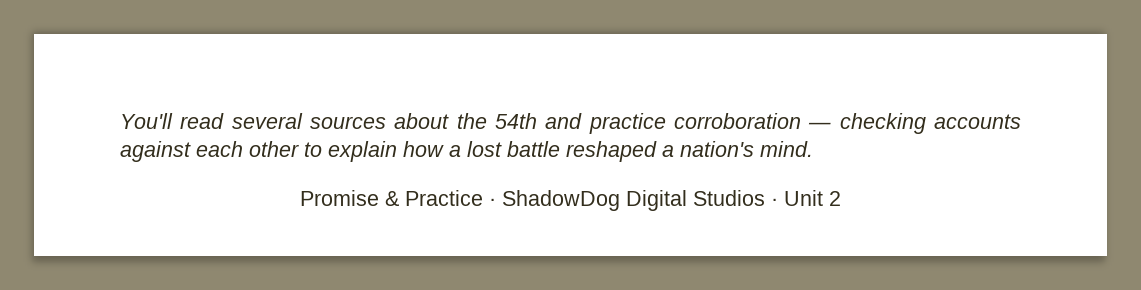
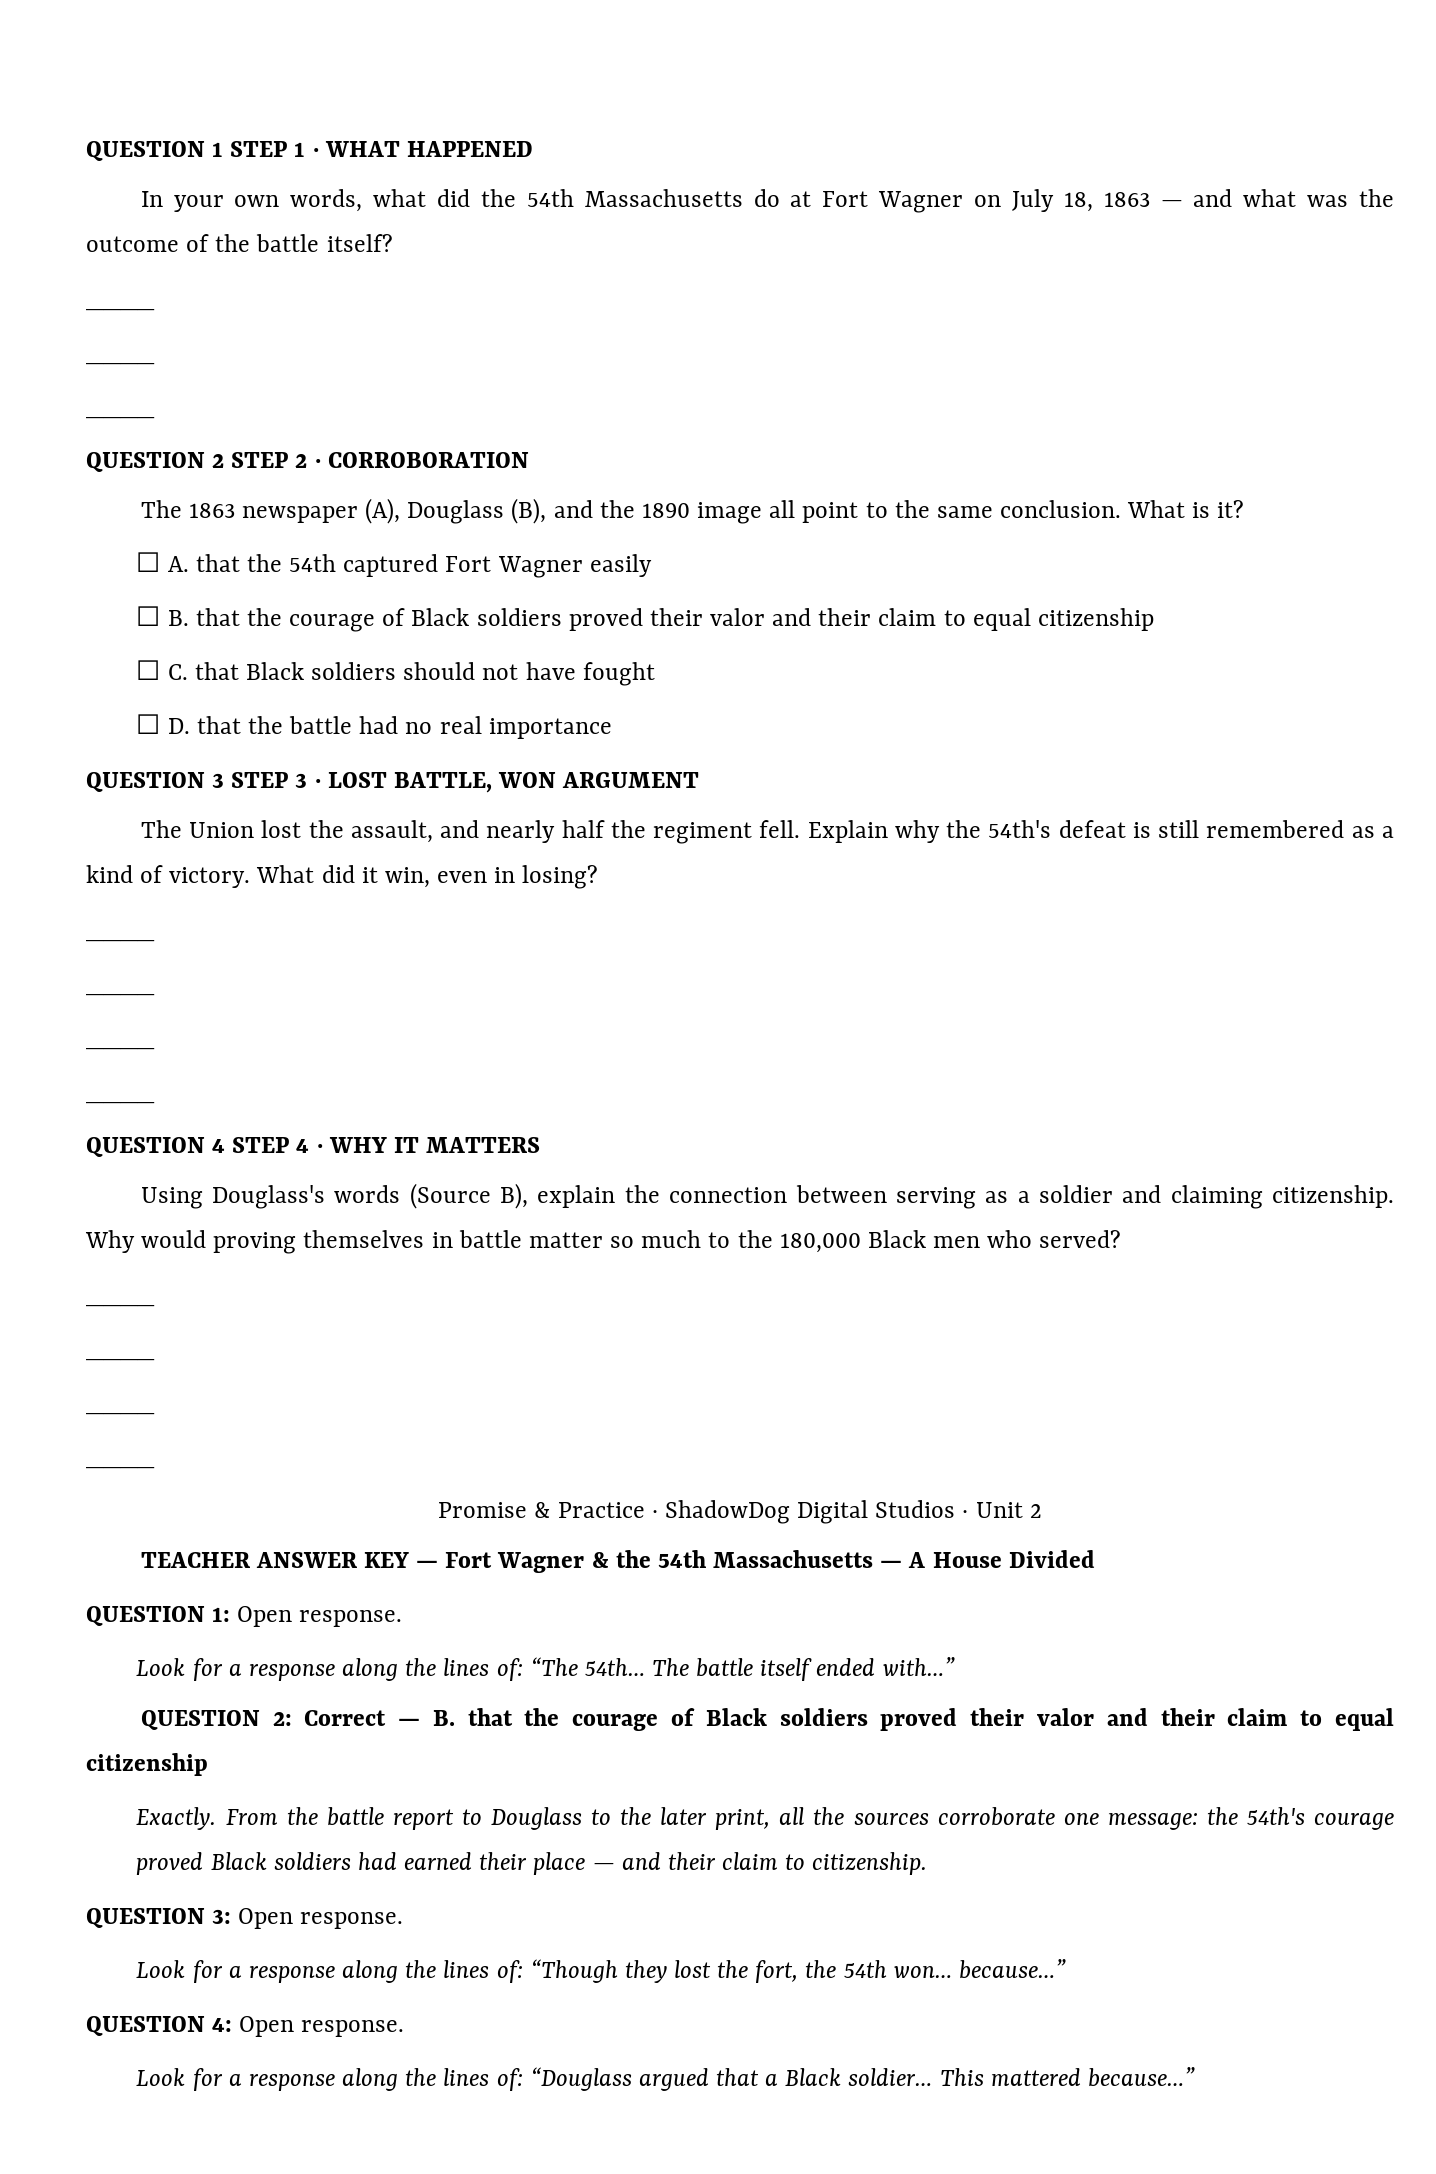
- You'll read several sources about the 54th and practice corroboration — checking accounts against each other to explain how a lost battle reshaped a nation's mind.
+ QUESTION 1 STEP 1 · WHAT HAPPENED
+ In your own words, what did the 54th Massachusetts do at Fort Wagner on July 18, 1863 — and what was the outcome of the battle itself?
+ ____
+ ____
+ ____
+ QUESTION 2 STEP 2 · CORROBORATION
+ The 1863 newspaper (A), Douglass (B), and the 1890 image all point to the same conclusion. What is it?
+ ☐ A. that the 54th captured Fort Wagner easily
+ ☐ B. that the courage of Black soldiers proved their valor and their claim to equal citizenship
+ ☐ C. that Black soldiers should not have fought
+ ☐ D. that the battle had no real importance
+ QUESTION 3 STEP 3 · LOST BATTLE, WON ARGUMENT
+ The Union lost the assault, and nearly half the regiment fell. Explain why the 54th's defeat is still remembered as a kind of victory. What did it win, even in losing?
+ ____
+ ____
+ ____
+ ____
+ QUESTION 4 STEP 4 · WHY IT MATTERS
+ Using Douglass's words (Source B), explain the connection between serving as a soldier and claiming citizenship. Why would proving themselves in battle matter so much to the 180,000 Black men who served?
+ ____
+ ____
+ ____
+ ____
+ TEACHER ANSWER KEY — Fort Wagner & the 54th Massachusetts — A House Divided
+ QUESTION 1: Open response.
+ Look for a response along the lines of: “The 54th… The battle itself ended with…”
+ QUESTION 2: Correct — B. that the courage of Black soldiers proved their valor and their claim to equal citizenship
+ Exactly. From the battle report to Douglass to the later print, all the sources corroborate one message: the 54th's courage proved Black soldiers had earned their place — and their claim to citizenship.
+ QUESTION 3: Open response.
+ Look for a response along the lines of: “Though they lost the fort, the 54th won… because…”
+ QUESTION 4: Open response.
+ Look for a response along the lines of: “Douglass argued that a Black soldier… This mattered because…”

